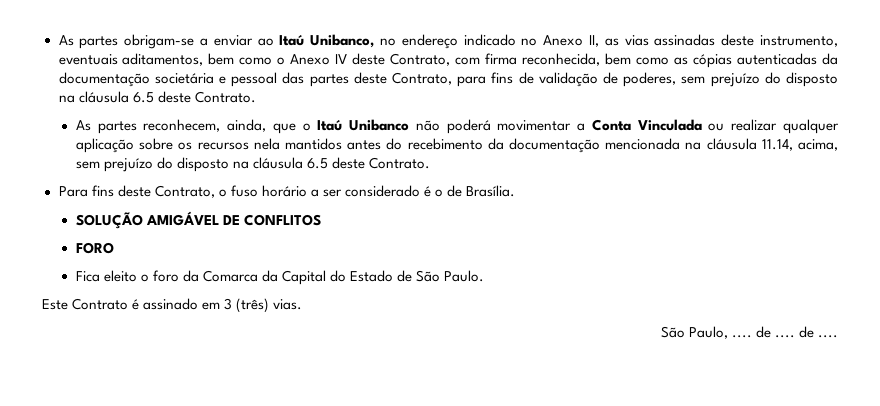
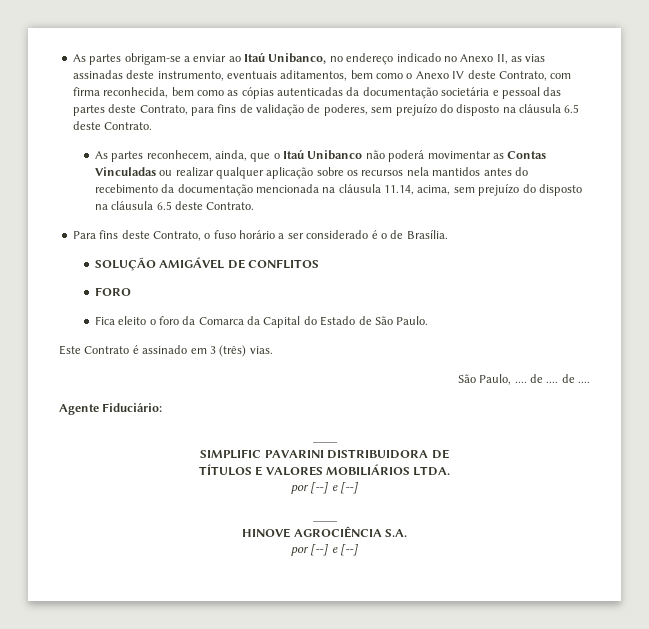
- As partes reconhecem, ainda, que o Itaú Unibanco não poderá movimentar a Conta Vinculada ou realizar qualquer aplicação sobre os recursos nela mantidos antes do recebimento da documentação mencionada na cláusula 11.14, acima, sem prejuízo do disposto na cláusula 6.5 deste Contrato.
+ As partes reconhecem, ainda, que o Itaú Unibanco não poderá movimentar as Contas Vinculadas ou realizar qualquer aplicação sobre os recursos nela mantidos antes do recebimento da documentação mencionada na cláusula 11.14, acima, sem prejuízo do disposto na cláusula 6.5 deste Contrato.
+ Agente Fiduciário:
+ ____
+ SIMPLIFIC PAVARINI DISTRIBUIDORA DE
+ TÍTULOS E VALORES MOBILIÁRIOS LTDA.
+ por [--] e [--]
+ ____
+ HINOVE AGROCIÊNCIA S.A.
+ por [--] e [--]

